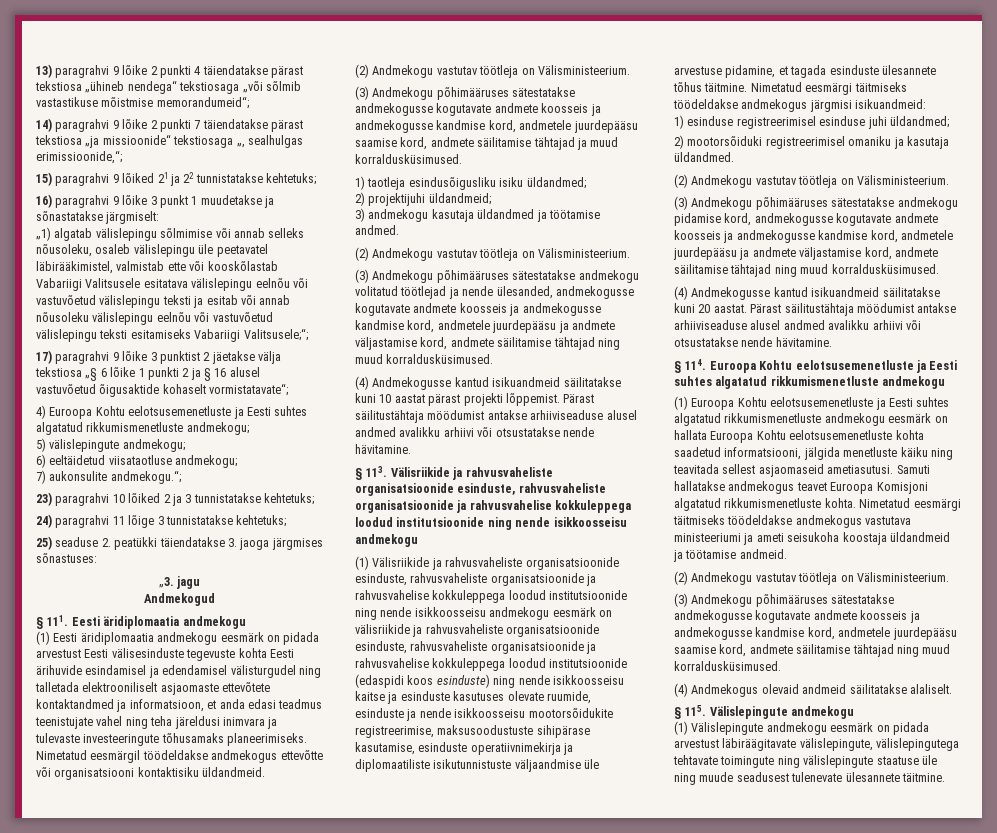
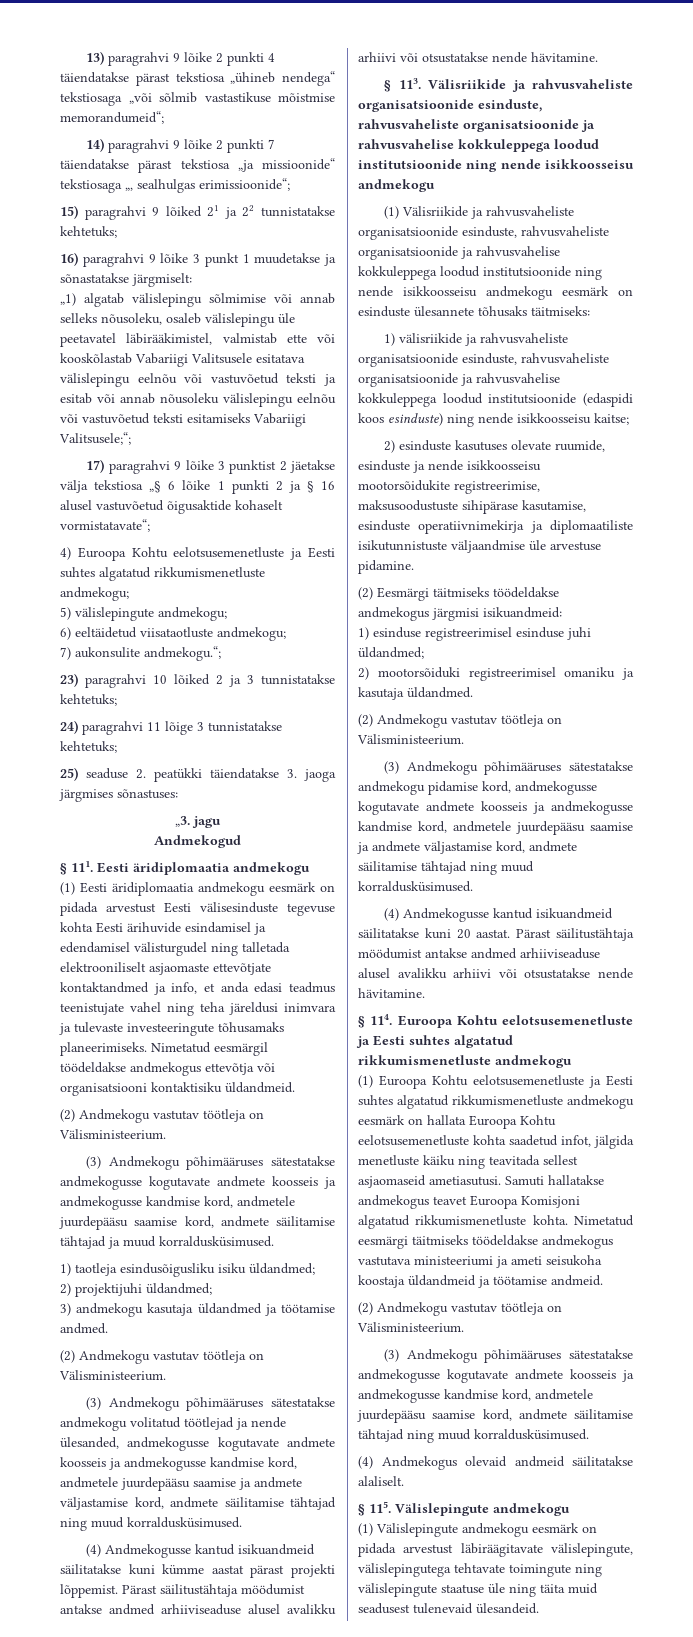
- 14) paragrahvi 9 lõike 2 punkti 7 täiendatakse pärast tekstiosa „ja missioonide“ tekstiosaga „, sealhulgas erimissioonide,“;
+ 14) paragrahvi 9 lõike 2 punkti 7 täiendatakse pärast tekstiosa „ja missioonide“ tekstiosaga „, sealhulgas erimissioonide“;
- „1) algatab välislepingu sõlmimise või annab selleks nõusoleku, osaleb välislepingu üle peetavatel läbirääkimistel, valmistab ette või kooskõlastab Vabariigi Valitsusele esitatava välislepingu eelnõu või vastuvõetud välislepingu teksti ja esitab või annab nõusoleku välislepingu eelnõu või vastuvõetud välislepingu teksti esitamiseks Vabariigi Valitsusele;“;
+ „1) algatab välislepingu sõlmimise või annab selleks nõusoleku, osaleb välislepingu üle peetavatel läbirääkimistel, valmistab ette või kooskõlastab Vabariigi Valitsusele esitatava välislepingu eelnõu või vastuvõetud teksti ja esitab või annab nõusoleku välislepingu eelnõu või vastuvõetud teksti esitamiseks Vabariigi Valitsusele;“;
- 6) eeltäidetud viisataotluse andmekogu;
+ 6) eeltäidetud viisataotluste andmekogu;
- (1) Eesti äridiplomaatia andmekogu eesmärk on pidada arvestust Eesti välisesinduste tegevuste kohta Eesti ärihuvide esindamisel ja edendamisel välisturgudel ning talletada elektrooniliselt asjaomaste ettevõtete kontaktandmed ja informatsioon, et anda edasi teadmus teenistujate vahel ning teha järeldusi inimvara ja tulevaste investeeringute tõhusamaks planeerimiseks.
+ (1) Eesti äridiplomaatia andmekogu eesmärk on pidada arvestust Eesti välisesinduste tegevuse kohta Eesti ärihuvide esindamisel ja edendamisel välisturgudel ning talletada elektrooniliselt asjaomaste ettevõtjate kontaktandmed ja info, et anda edasi teadmus teenistujate vahel ning teha järeldusi inimvara ja tulevaste investeeringute tõhusamaks planeerimiseks.
- Nimetatud eesmärgil töödeldakse andmekogus ettevõtte või organisatsiooni kontaktisiku üldandmeid.
+ Nimetatud eesmärgil töödeldakse andmekogus ettevõtja või organisatsiooni kontaktisiku üldandmeid.
- 2) projektijuhi üldandmeid;
+ 2) projektijuhi üldandmed;
- (3) Andmekogu põhimääruses sätestatakse andmekogu volitatud töötlejad ja nende ülesanded, andmekogusse kogutavate andmete koosseis ja andmekogusse kandmise kord, andmetele juurdepääsu ja andmete väljastamise kord, andmete säilitamise tähtajad ning muud korraldusküsimused.
+ (3) Andmekogu põhimääruses sätestatakse andmekogu volitatud töötlejad ja nende ülesanded, andmekogusse kogutavate andmete koosseis ja andmekogusse kandmise kord, andmetele juurdepääsu saamise ja andmete väljastamise kord, andmete säilitamise tähtajad ning muud korraldusküsimused.
- (4) Andmekogusse kantud isikuandmeid säilitatakse kuni 10 aastat pärast projekti lõppemist. Pärast säilitustähtaja möödumist antakse arhiiviseaduse alusel andmed avalikku arhiivi või otsustatakse nende hävitamine.
+ (4) Andmekogusse kantud isikuandmeid säilitatakse kuni kümme aastat pärast projekti lõppemist. Pärast säilitustähtaja möödumist antakse andmed arhiiviseaduse alusel avalikku arhiivi või otsustatakse nende hävitamine.
- (1) Välisriikide ja rahvusvaheliste organisatsioonide esinduste, rahvusvaheliste organisatsioonide ja rahvusvahelise kokkuleppega loodud institutsioonide ning nende isikkoosseisu andmekogu eesmärk on välisriikide ja rahvusvaheliste organisatsioonide esinduste, rahvusvaheliste organisatsioonide ja rahvusvahelise kokkuleppega loodud institutsioonide (edaspidi koos esinduste) ning nende isikkoosseisu kaitse ja esinduste kasutuses olevate ruumide, esinduste ja nende isikkoosseisu mootorsõidukite registreerimise, maksusoodustuste sihipärase kasutamise, esinduste operatiivnimekirja ja diplomaatiliste isikutunnistuste väljaandmise üle arvestuse pidamine, et tagada esinduste ülesannete tõhus täitmine. Nimetatud eesmärgi täitmiseks töödeldakse andmekogus järgmisi isikuandmeid:
+ (1) Välisriikide ja rahvusvaheliste organisatsioonide esinduste, rahvusvaheliste organisatsioonide ja rahvusvahelise kokkuleppega loodud institutsioonide ning nende isikkoosseisu andmekogu eesmärk on esinduste ülesannete tõhusaks täitmiseks:
+ 1) välisriikide ja rahvusvaheliste organisatsioonide esinduste, rahvusvaheliste organisatsioonide ja rahvusvahelise kokkuleppega loodud institutsioonide (edaspidi koos esinduste) ning nende isikkoosseisu kaitse;
+ 2) esinduste kasutuses olevate ruumide, esinduste ja nende isikkoosseisu mootorsõidukite registreerimise, maksusoodustuste sihipärase kasutamise, esinduste operatiivnimekirja ja diplomaatiliste isikutunnistuste väljaandmise üle arvestuse pidamine.
+ (2) Eesmärgi täitmiseks töödeldakse andmekogus järgmisi isikuandmeid:
- (3) Andmekogu põhimääruses sätestatakse andmekogu pidamise kord, andmekogusse kogutavate andmete koosseis ja andmekogusse kandmise kord, andmetele juurdepääsu ja andmete väljastamise kord, andmete säilitamise tähtajad ning muud korraldusküsimused.
+ (3) Andmekogu põhimääruses sätestatakse andmekogu pidamise kord, andmekogusse kogutavate andmete koosseis ja andmekogusse kandmise kord, andmetele juurdepääsu saamise ja andmete väljastamise kord, andmete säilitamise tähtajad ning muud korraldusküsimused.
- (4) Andmekogusse kantud isikuandmeid säilitatakse kuni 20 aastat. Pärast säilitustähtaja möödumist antakse arhiiviseaduse alusel andmed avalikku arhiivi või otsustatakse nende hävitamine.
+ (4) Andmekogusse kantud isikuandmeid säilitatakse kuni 20 aastat. Pärast säilitustähtaja möödumist antakse andmed arhiiviseaduse alusel avalikku arhiivi või otsustatakse nende hävitamine.
- (1) Euroopa Kohtu eelotsusemenetluste ja Eesti suhtes algatatud rikkumismenetluste andmekogu eesmärk on hallata Euroopa Kohtu eelotsusemenetluste kohta saadetud informatsiooni, jälgida menetluste käiku ning teavitada sellest asjaomaseid ametiasutusi.
+ (1) Euroopa Kohtu eelotsusemenetluste ja Eesti suhtes algatatud rikkumismenetluste andmekogu eesmärk on hallata Euroopa Kohtu eelotsusemenetluste kohta saadetud infot, jälgida menetluste käiku ning teavitada sellest asjaomaseid ametiasutusi.
- (1) Välislepingute andmekogu eesmärk on pidada arvestust läbiräägitavate välislepingute, välislepingutega tehtavate toimingute ning välislepingute staatuse üle ning muude seadusest tulenevate ülesannete täitmine.
+ (1) Välislepingute andmekogu eesmärk on pidada arvestust läbiräägitavate välislepingute, välislepingutega tehtavate toimingute ning välislepingute staatuse üle ning täita muid seadusest tulenevaid ülesandeid.

